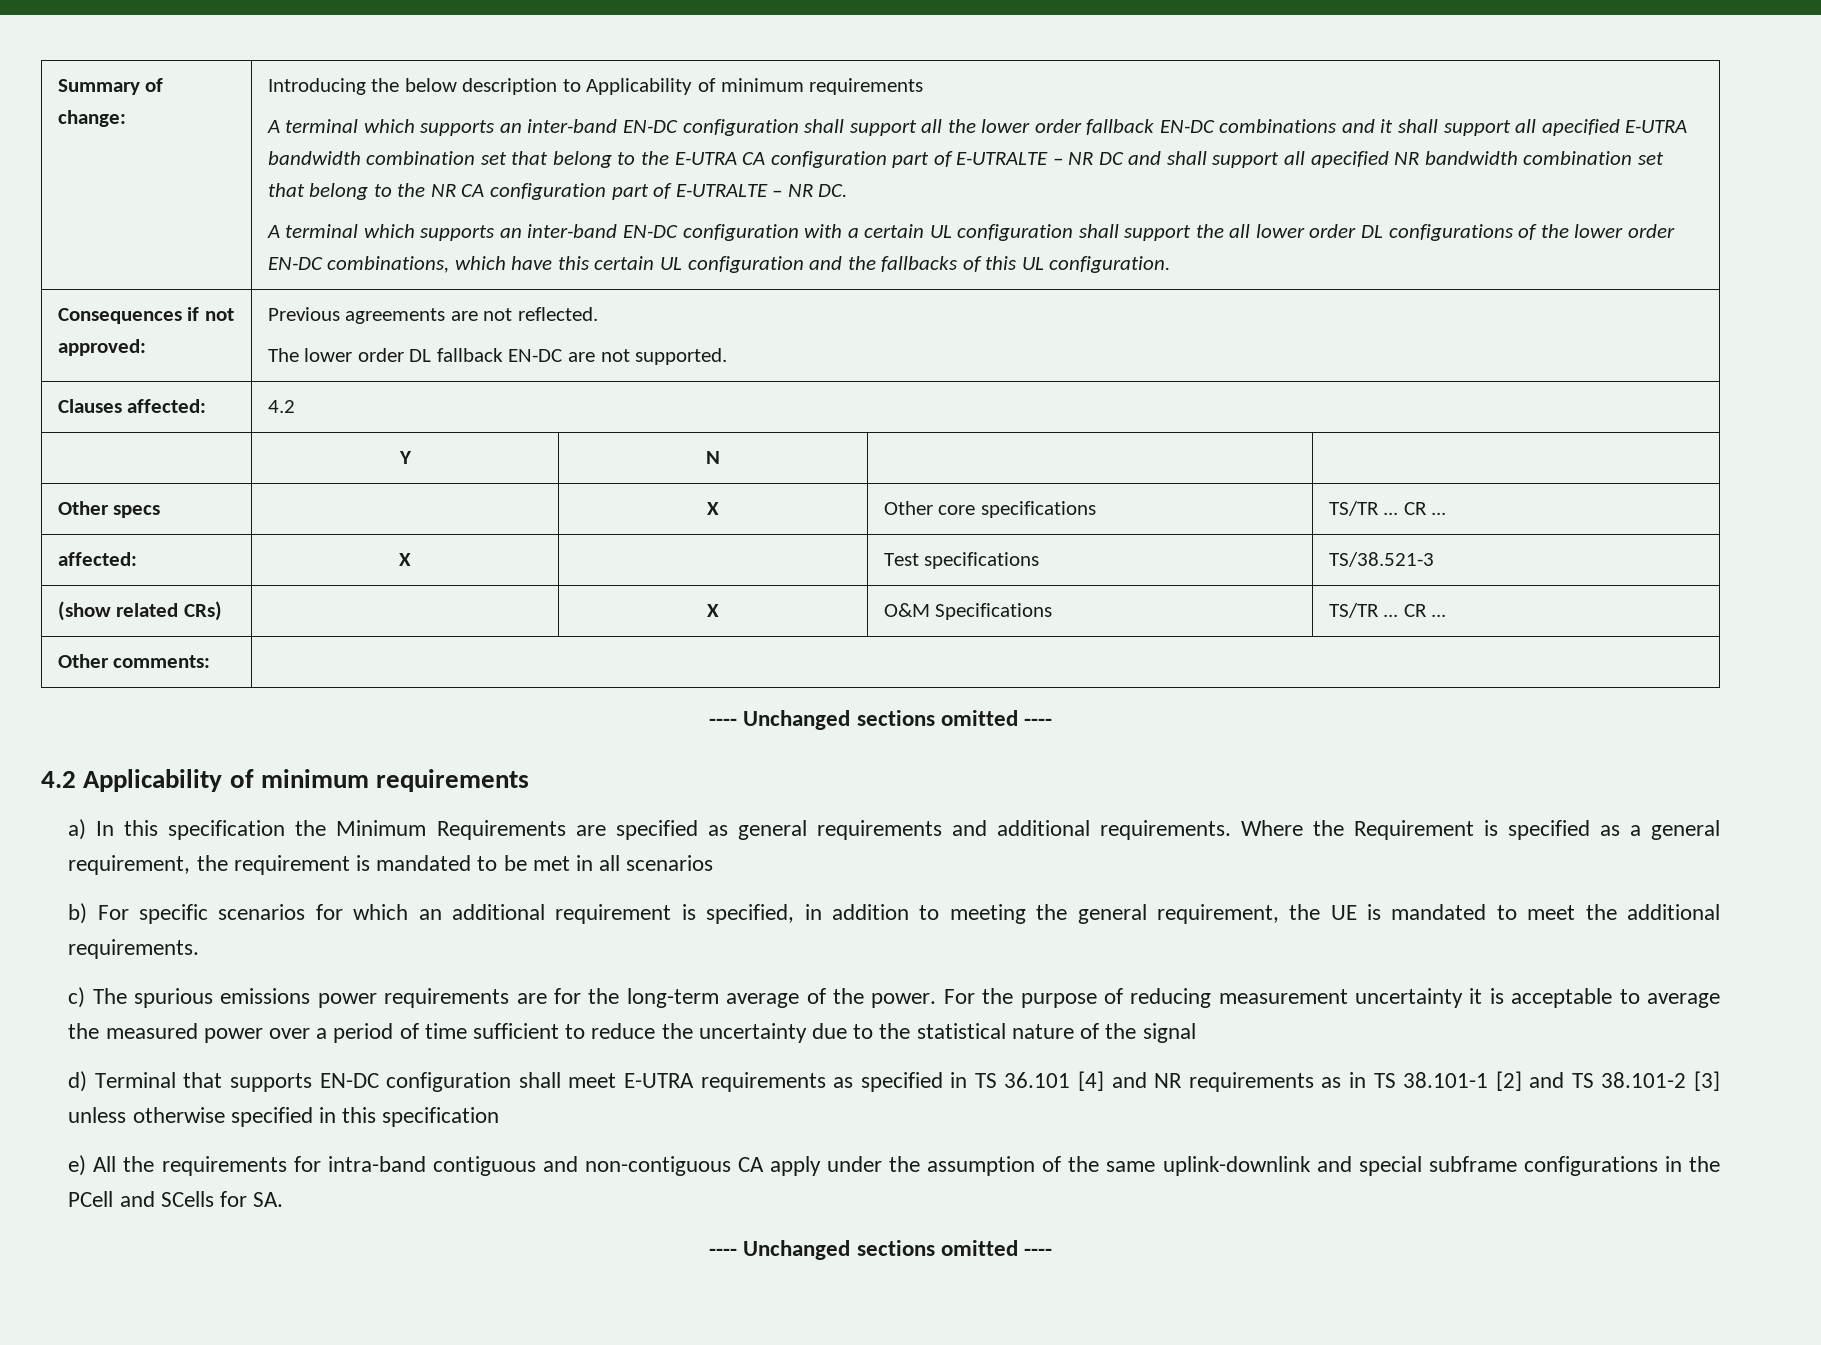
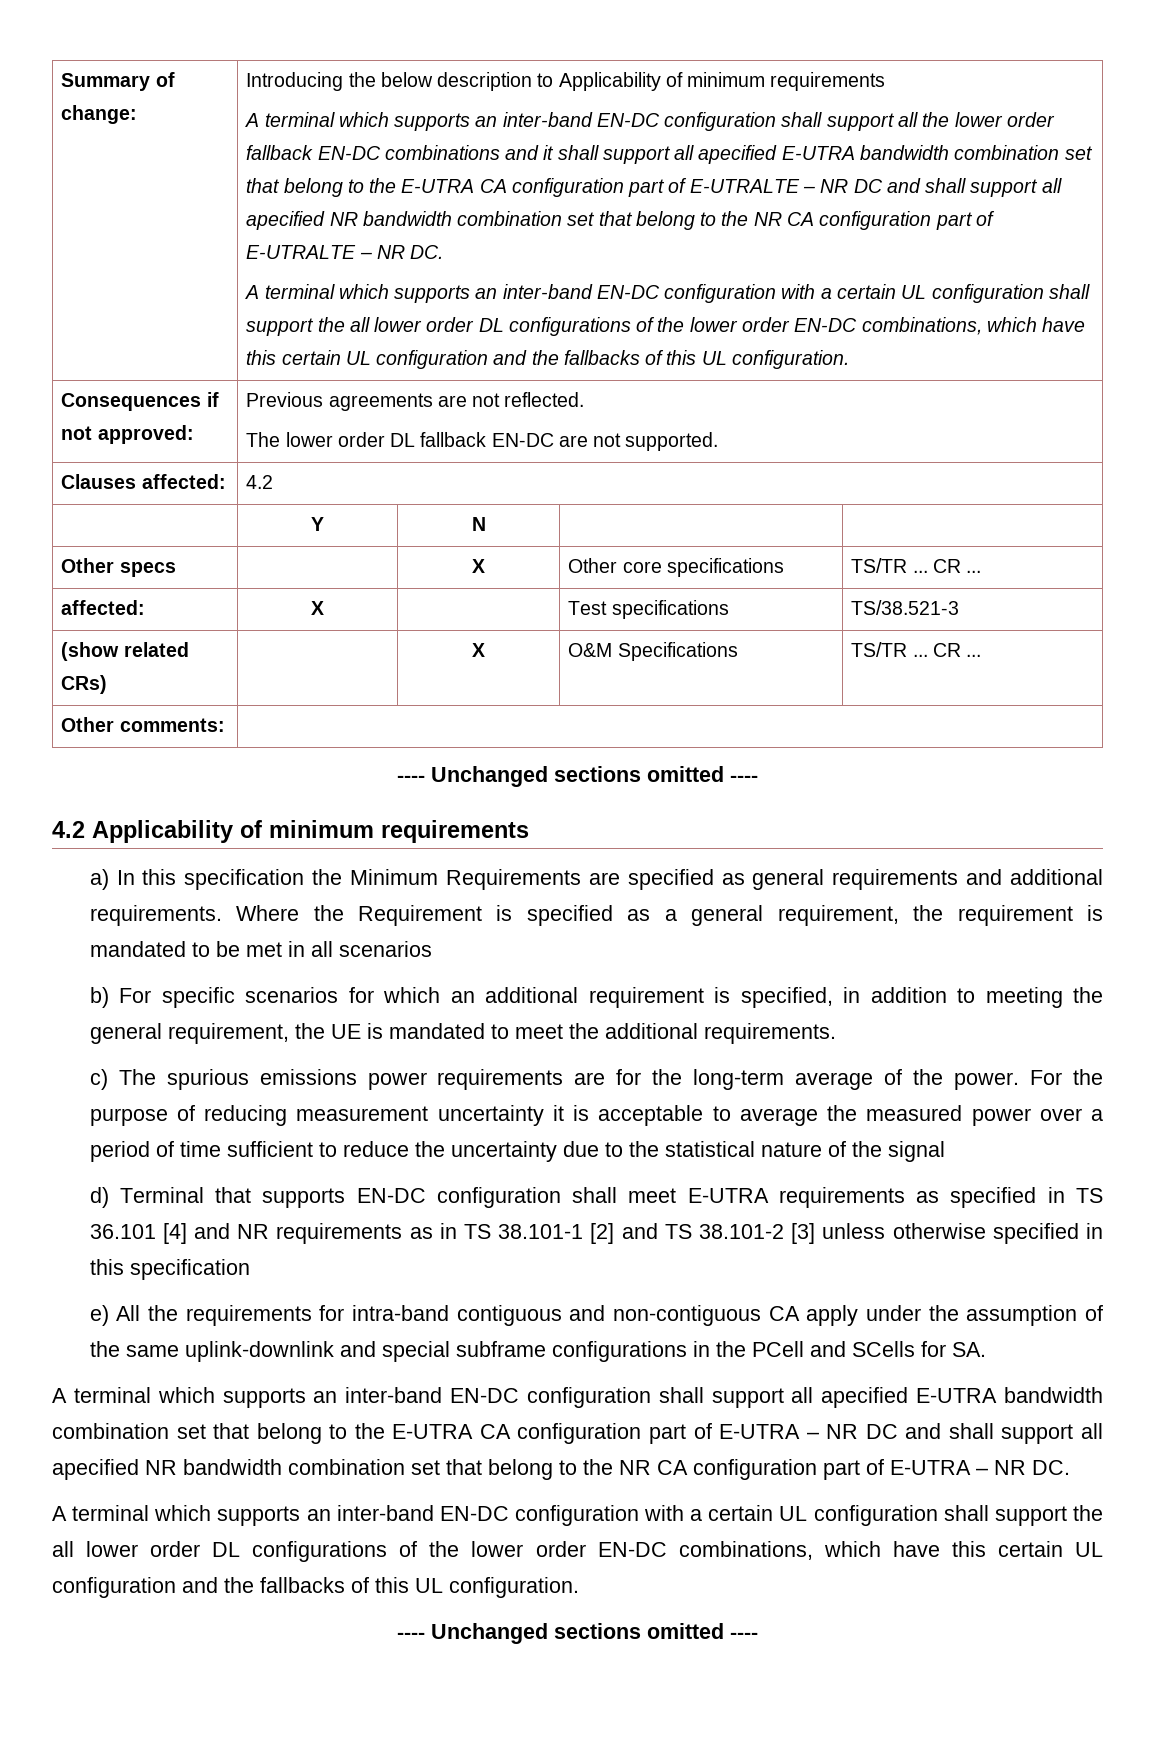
+ A terminal which supports an inter-band EN-DC configuration shall support all apecified E-UTRA bandwidth combination set that belong to the E-UTRA CA configuration part of E-UTRA – NR DC and shall support all apecified NR bandwidth combination set that belong to the NR CA configuration part of E-UTRA – NR DC.
+ A terminal which supports an inter-band EN-DC configuration with a certain UL configuration shall support the all lower order DL configurations of the lower order EN-DC combinations, which have this certain UL configuration and the fallbacks of this UL configuration.

